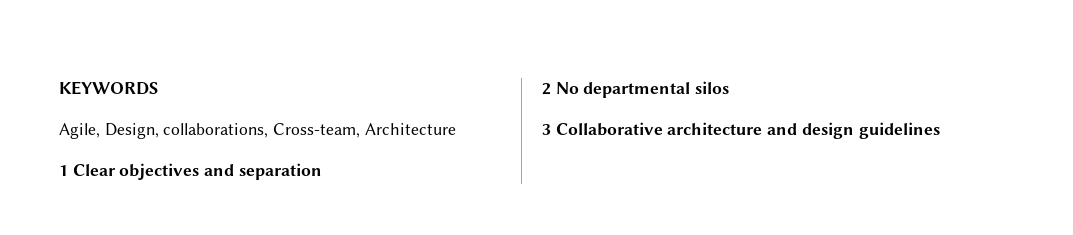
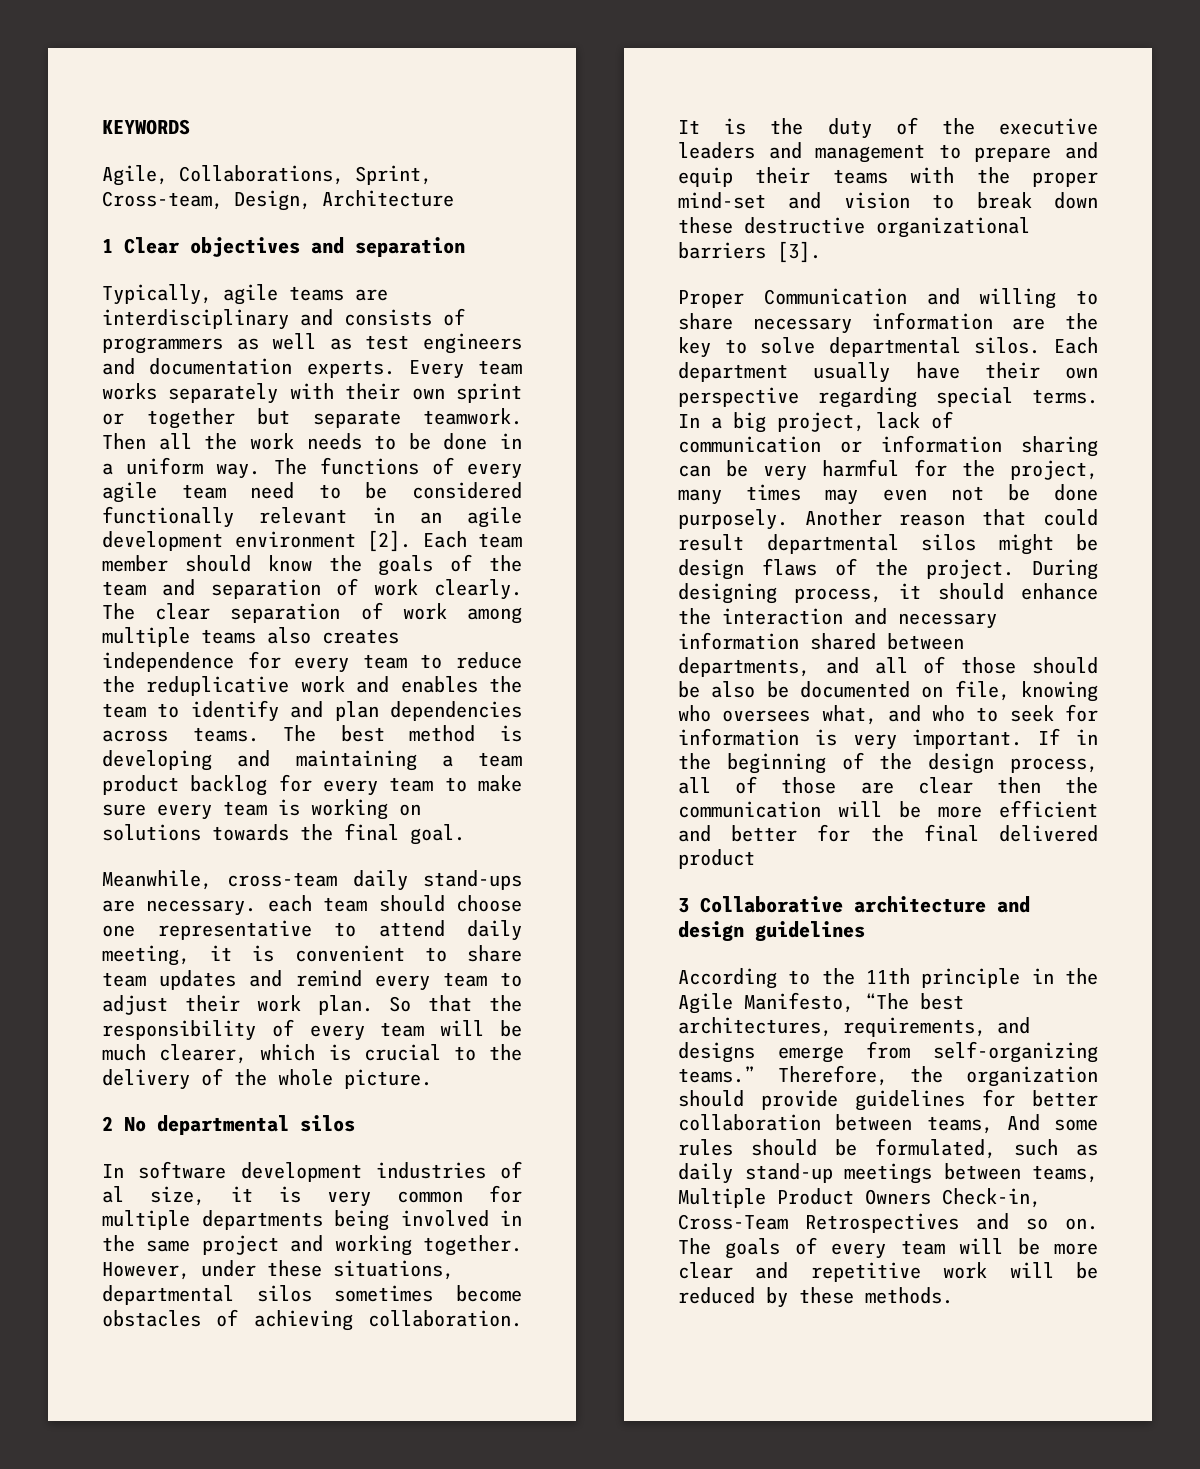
- Agile, Design, collaborations, Cross-team, Architecture
+ Agile, Collaborations, Sprint, Cross-team, Design, Architecture
+ Typically, agile teams are interdisciplinary and consists of programmers as well as test engineers and documentation experts. Every team works separately with their own sprint or together but separate teamwork. Then all the work needs to be done in a uniform way. The functions of every agile team need to be considered functionally relevant in an agile development environment [2]. Each team member should know the goals of the team and separation of work clearly. The clear separation of work among multiple teams also creates independence for every team to reduce the reduplicative work and enables the team to identify and plan dependencies across teams. The best method is developing and maintaining a team product backlog for every team to make sure every team is working on solutions towards the final goal.
+ Meanwhile, cross-team daily stand-ups are necessary. each team should choose one representative to attend daily meeting, it is convenient to share team updates and remind every team to adjust their work plan. So that the responsibility of every team will be much clearer, which is crucial to the delivery of the whole picture.
  2 No departmental silos
+ In software development industries of al size, it is very common for multiple departments being involved in the same project and working together. However, under these situations, departmental silos sometimes become obstacles of achieving collaboration. It is the duty of the executive leaders and management to prepare and equip their teams with the proper mind-set and vision to break down these destructive organizational barriers [3].
+ Proper Communication and willing to share necessary information are the key to solve departmental silos. Each department usually have their own perspective regarding special terms. In a big project, lack of communication or information sharing can be very harmful for the project, many times may even not be done purposely. Another reason that could result departmental silos might be design flaws of the project. During designing process, it should enhance the interaction and necessary information shared between departments, and all of those should be also be documented on file, knowing who oversees what, and who to seek for information is very important. If in the beginning of the design process, all of those are clear then the communication will be more efficient and better for the final delivered product
+ According to the 11th principle in the Agile Manifesto, “The best architectures, requirements, and designs emerge from self-organizing teams.” Therefore, the organization should provide guidelines for better collaboration between teams, And some rules should be formulated, such as daily stand-up meetings between teams, Multiple Product Owners Check-in, Cross-Team Retrospectives and so on. The goals of every team will be more clear and repetitive work will be reduced by these methods.

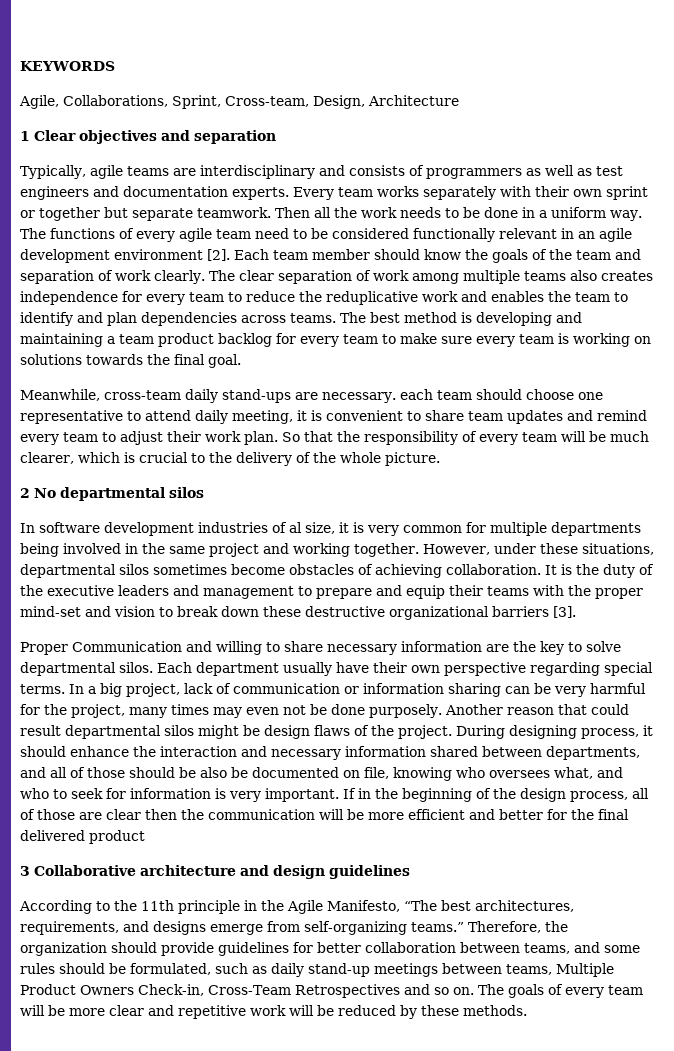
- Therefore, the organization should provide guidelines for better collaboration between teams, And some rules should be formulated, such as daily stand-up meetings between teams, Multiple Product Owners Check-in, Cross-Team Retrospectives and so on.
+ Therefore, the organization should provide guidelines for better collaboration between teams, and some rules should be formulated, such as daily stand-up meetings between teams, Multiple Product Owners Check-in, Cross-Team Retrospectives and so on.

